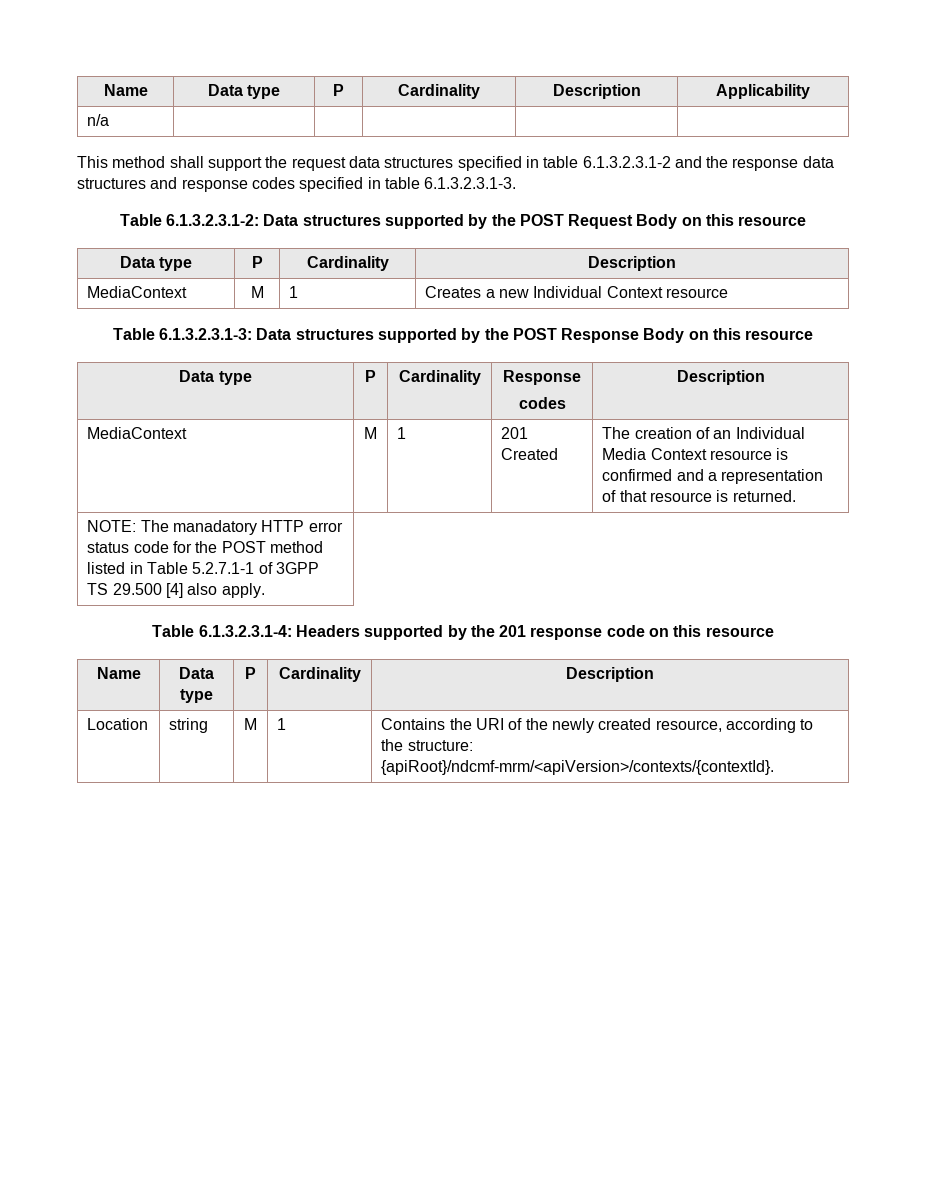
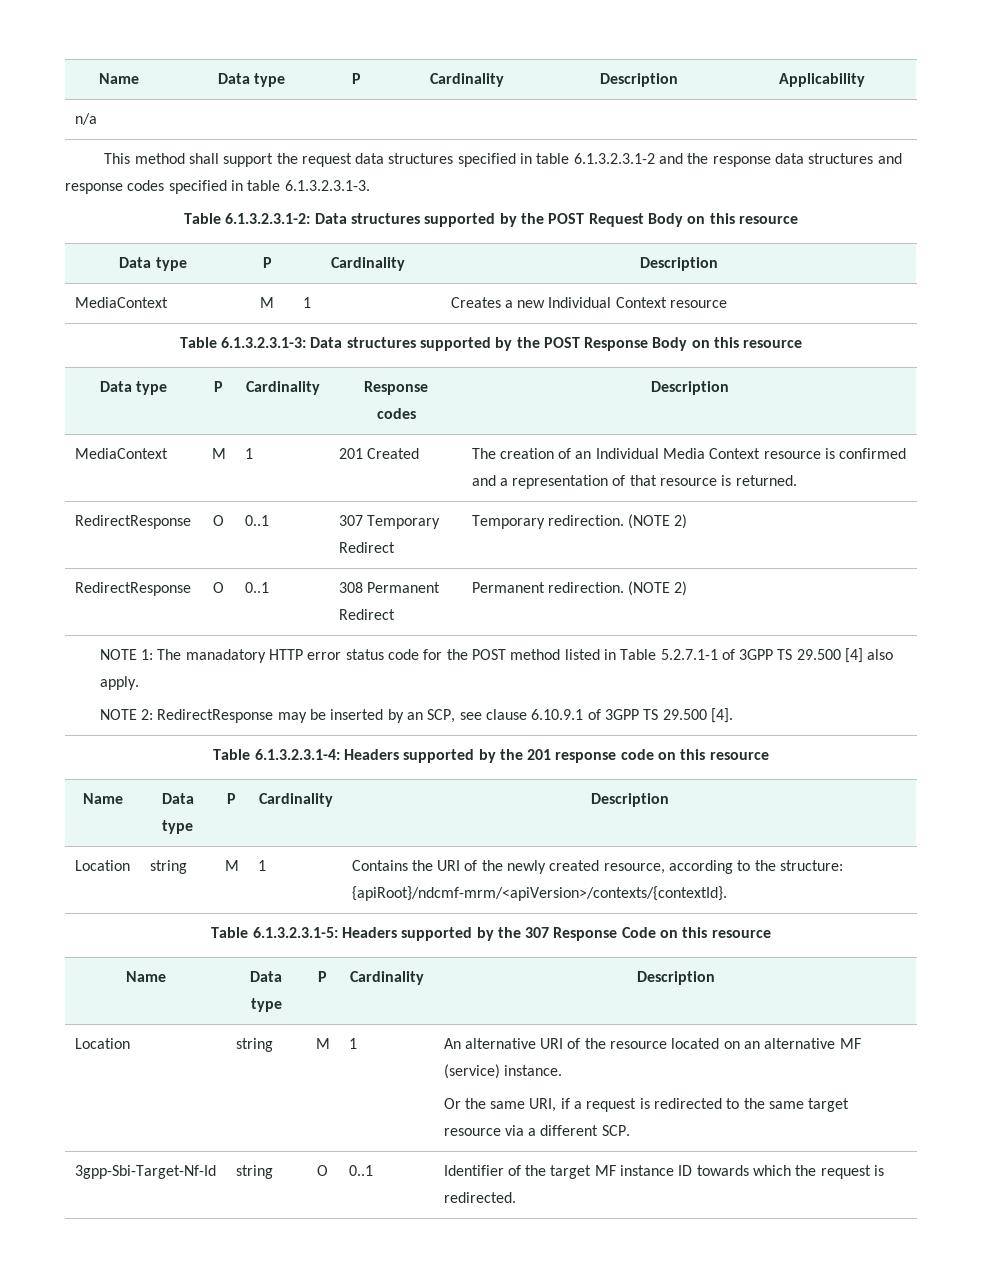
- NOTE: The manadatory HTTP error status code for the POST method listed in Table 5.2.7.1-1 of 3GPP TS 29.500 [4] also apply.
+ RedirectResponse | O | 0..1 | 307 Temporary Redirect | Temporary redirection. (NOTE 2)
+ RedirectResponse | O | 0..1 | 308 Permanent Redirect | Permanent redirection. (NOTE 2)
+ NOTE 1: The manadatory HTTP error status code for the POST method listed in Table 5.2.7.1-1 of 3GPP TS 29.500 [4] also apply.
+ NOTE 2: RedirectResponse may be inserted by an SCP, see clause 6.10.9.1 of 3GPP TS 29.500 [4].
+ Table 6.1.3.2.3.1-5: Headers supported by the 307 Response Code on this resource
+ Name | Data type | P | Cardinality | Description
+ Location | string | M | 1 | An alternative URI of the resource located on an alternative MF (service) instance.
+ Or the same URI, if a request is redirected to the same target resource via a different SCP.
+ 3gpp-Sbi-Target-Nf-Id | string | O | 0..1 | Identifier of the target MF instance ID towards which the request is redirected.

